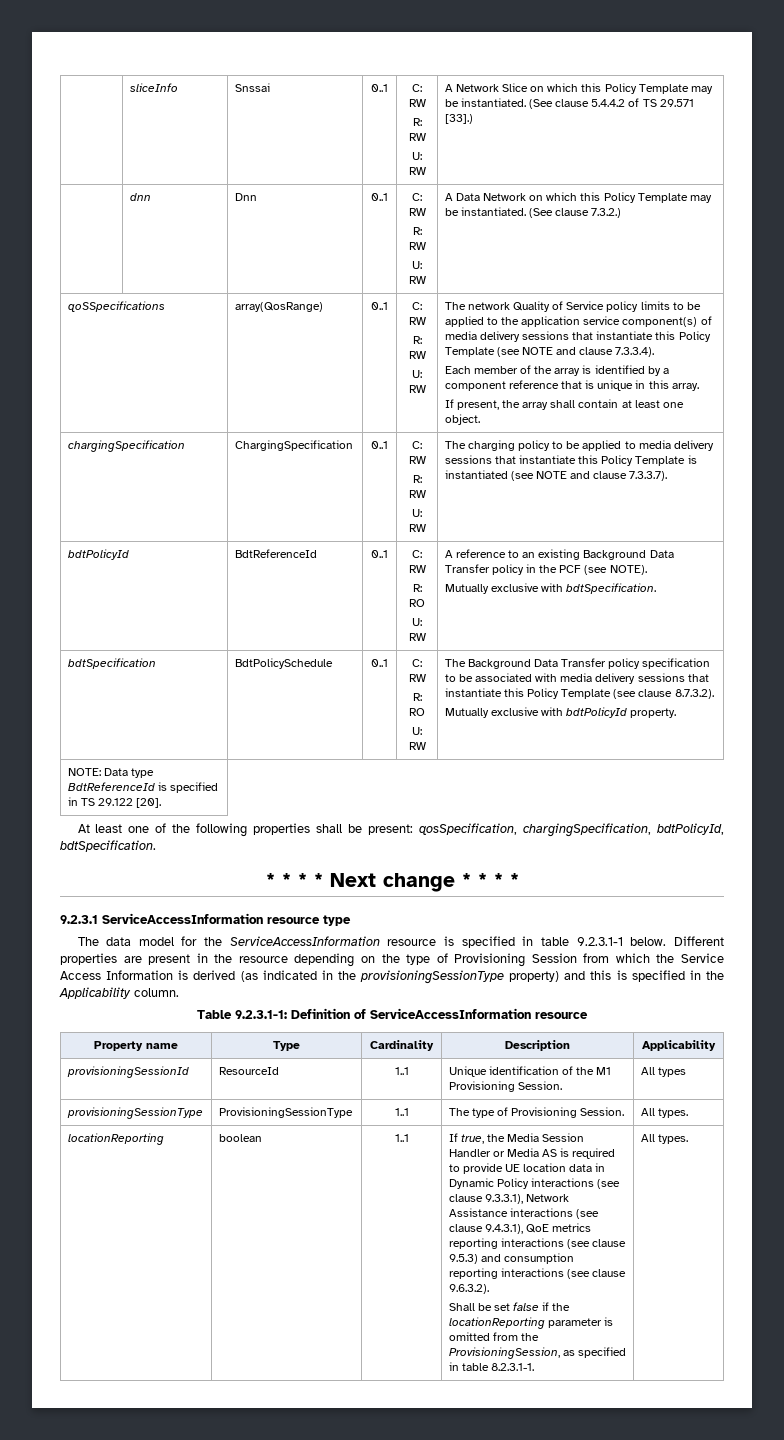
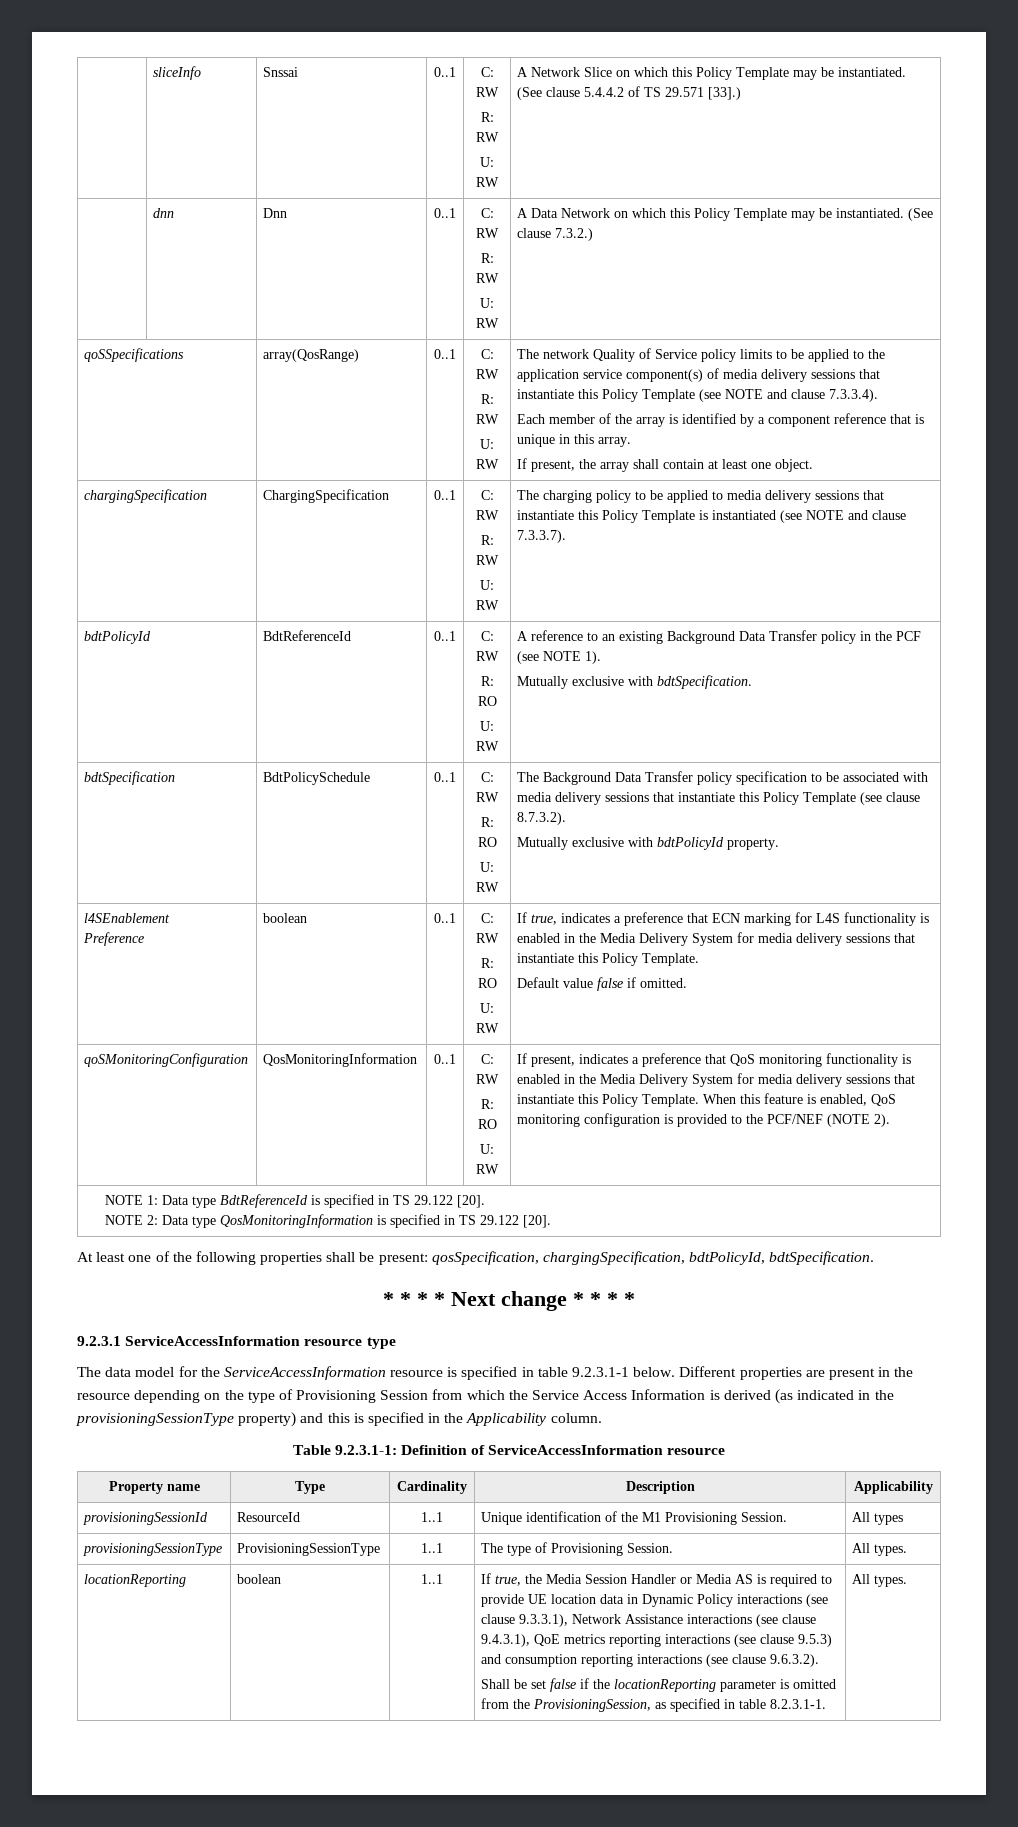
  bdtPolicyId | BdtReferenceId | 0..1 | C: RW
  R: RO
- U: RW | A reference to an existing Background Data Transfer policy in the PCF (see NOTE).
+ U: RW | A reference to an existing Background Data Transfer policy in the PCF (see NOTE 1).
- NOTE: Data type BdtReferenceId is specified in TS 29.122 [20].
+ l4SEnablement
+ Preference | boolean | 0..1 | C: RW
+ R: RO
+ U: RW | If true, indicates a preference that ECN marking for L4S functionality is enabled in the Media Delivery System for media delivery sessions that instantiate this Policy Template.
+ Default value false if omitted.
+ qoSMonitoringConfiguration | QosMonitoringInformation | 0..1 | C: RW
+ R: RO
+ U: RW | If present, indicates a preference that QoS monitoring functionality is enabled in the Media Delivery System for media delivery sessions that instantiate this Policy Template. When this feature is enabled, QoS monitoring configuration is provided to the PCF/NEF (NOTE 2).
+ NOTE 1: Data type BdtReferenceId is specified in TS 29.122 [20].
+ NOTE 2: Data type QosMonitoringInformation is specified in TS 29.122 [20].

